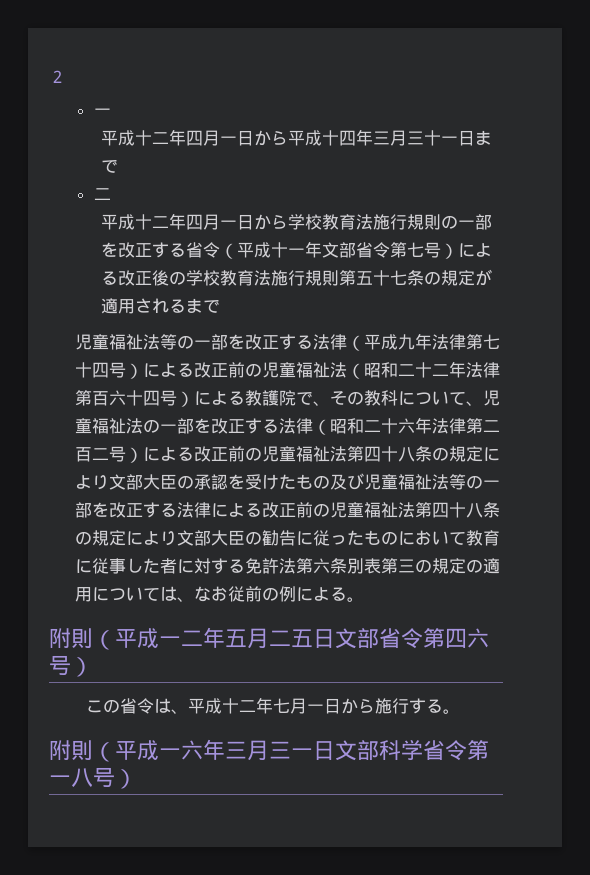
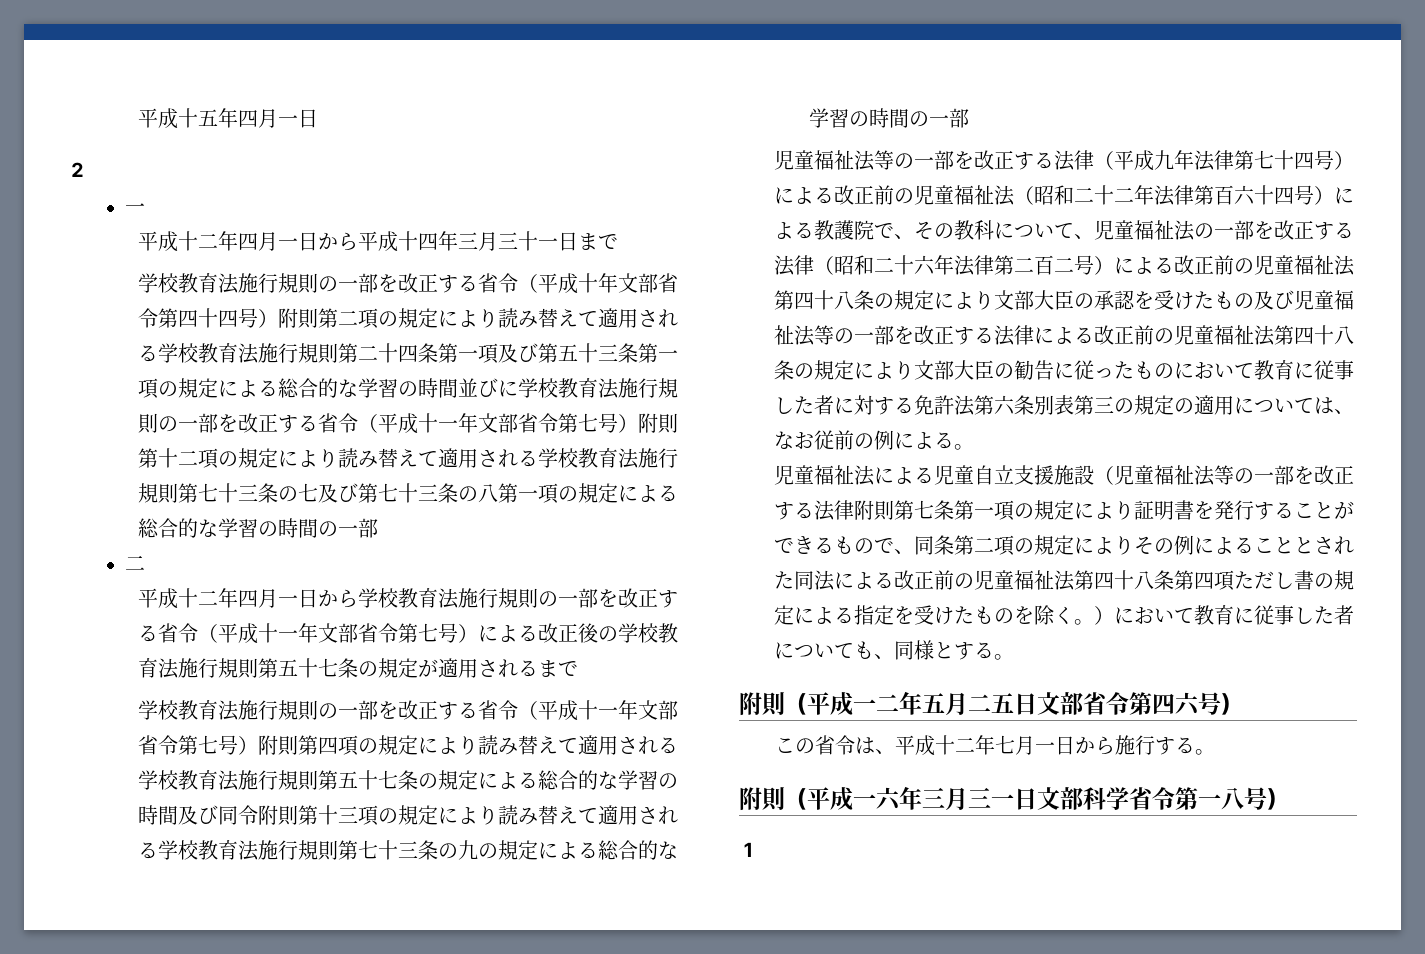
+ 平成十五年四月一日
+ 学校教育法施行規則の一部を改正する省令（平成十年文部省令第四十四号）附則第二項の規定により読み替えて適用される学校教育法施行規則第二十四条第一項及び第五十三条第一項の規定による総合的な学習の時間並びに学校教育法施行規則の一部を改正する省令（平成十一年文部省令第七号）附則第十二項の規定により読み替えて適用される学校教育法施行規則第七十三条の七及び第七十三条の八第一項の規定による総合的な学習の時間の一部
+ 学校教育法施行規則の一部を改正する省令（平成十一年文部省令第七号）附則第四項の規定により読み替えて適用される学校教育法施行規則第五十七条の規定による総合的な学習の時間及び同令附則第十三項の規定により読み替えて適用される学校教育法施行規則第七十三条の九の規定による総合的な学習の時間の一部
+ 児童福祉法による児童自立支援施設（児童福祉法等の一部を改正する法律附則第七条第一項の規定により証明書を発行することができるもので、同条第二項の規定によりその例によることとされた同法による改正前の児童福祉法第四十八条第四項ただし書の規定による指定を受けたものを除く。）において教育に従事した者についても、同様とする。
+ １

